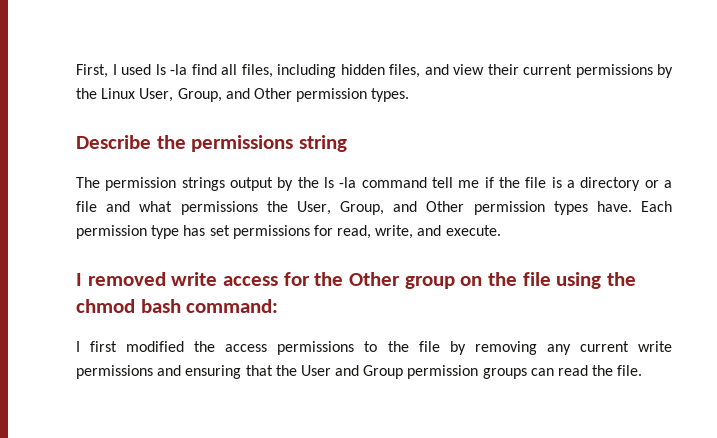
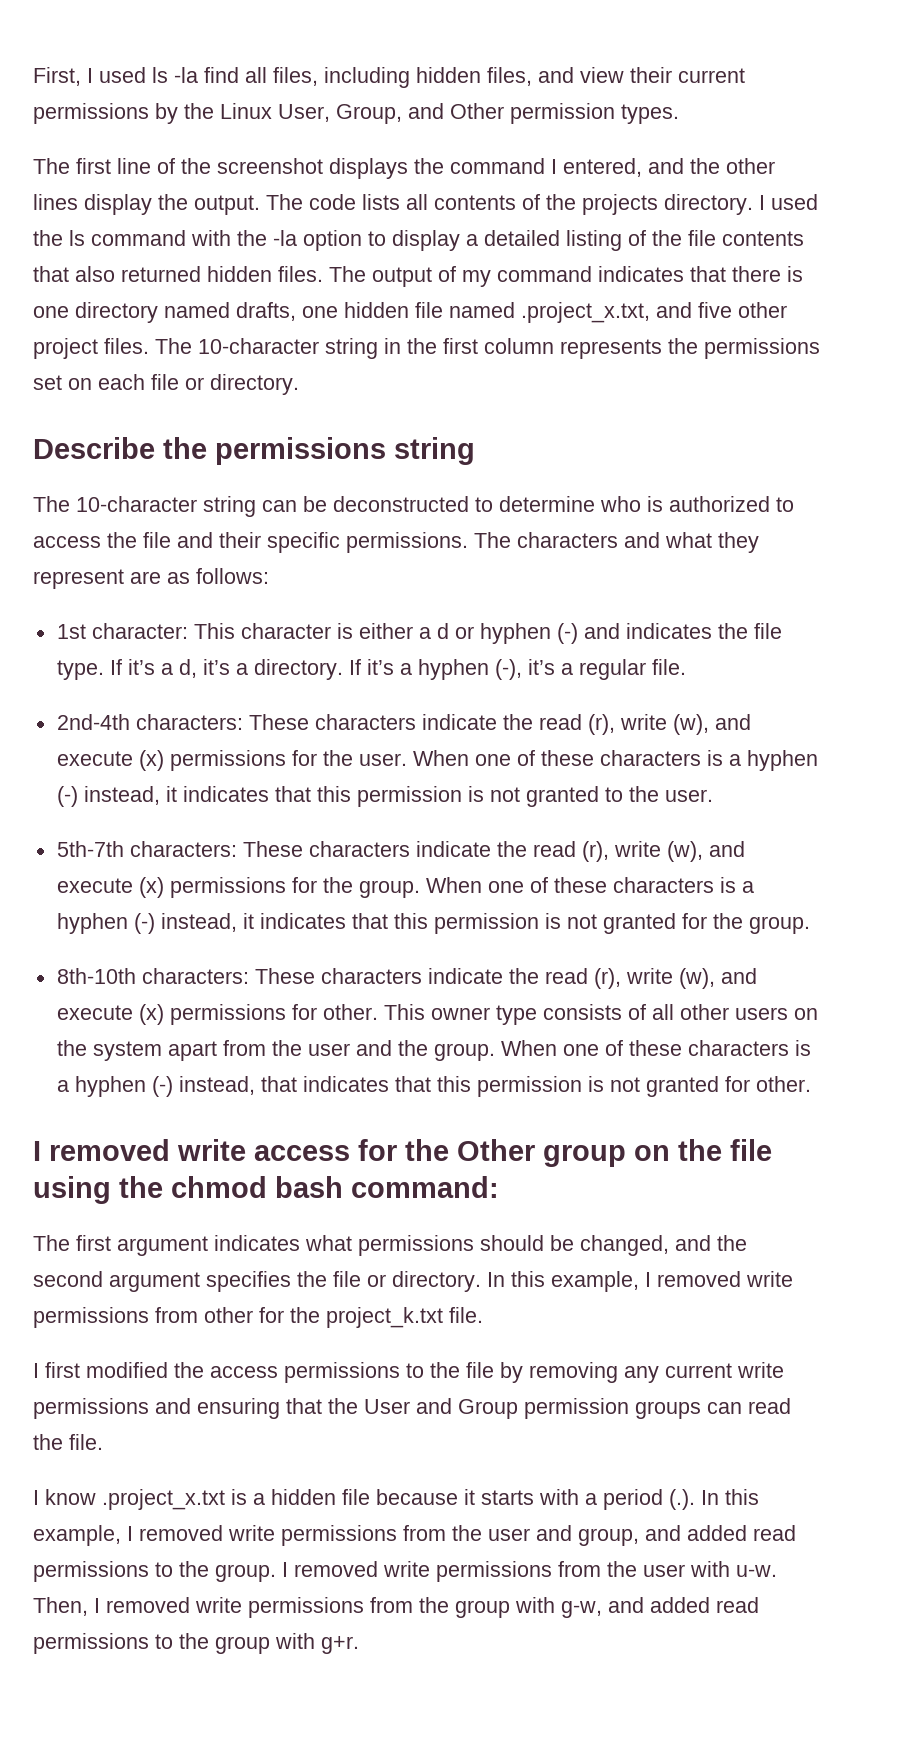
+ The first line of the screenshot displays the command I entered, and the other lines display the output. The code lists all contents of the projects directory. I used the ls command with the -la option to display a detailed listing of the file contents that also returned hidden files. The output of my command indicates that there is one directory named drafts, one hidden file named .project_x.txt, and five other project files. The 10-character string in the first column represents the permissions set on each file or directory.
- The permission strings output by the ls -la command tell me if the file is a directory or a file and what permissions the User, Group, and Other permission types have. Each permission type has set permissions for read, write, and execute.
+ The 10-character string can be deconstructed to determine who is authorized to access the file and their specific permissions. The characters and what they represent are as follows:
+ 1st character: This character is either a d or hyphen (-) and indicates the file type. If it’s a d, it’s a directory. If it’s a hyphen (-), it’s a regular file.
+ 2nd-4th characters: These characters indicate the read (r), write (w), and execute (x) permissions for the user. When one of these characters is a hyphen (-) instead, it indicates that this permission is not granted to the user.
+ 5th-7th characters: These characters indicate the read (r), write (w), and execute (x) permissions for the group. When one of these characters is a hyphen (-) instead, it indicates that this permission is not granted for the group.
+ 8th-10th characters: These characters indicate the read (r), write (w), and execute (x) permissions for other. This owner type consists of all other users on the system apart from the user and the group. When one of these characters is a hyphen (-) instead, that indicates that this permission is not granted for other.
+ The first argument indicates what permissions should be changed, and the second argument specifies the file or directory. In this example, I removed write permissions from other for the project_k.txt file.
+ I know .project_x.txt is a hidden file because it starts with a period (.). In this example, I removed write permissions from the user and group, and added read permissions to the group. I removed write permissions from the user with u-w. Then, I removed write permissions from the group with g-w, and added read permissions to the group with g+r.

